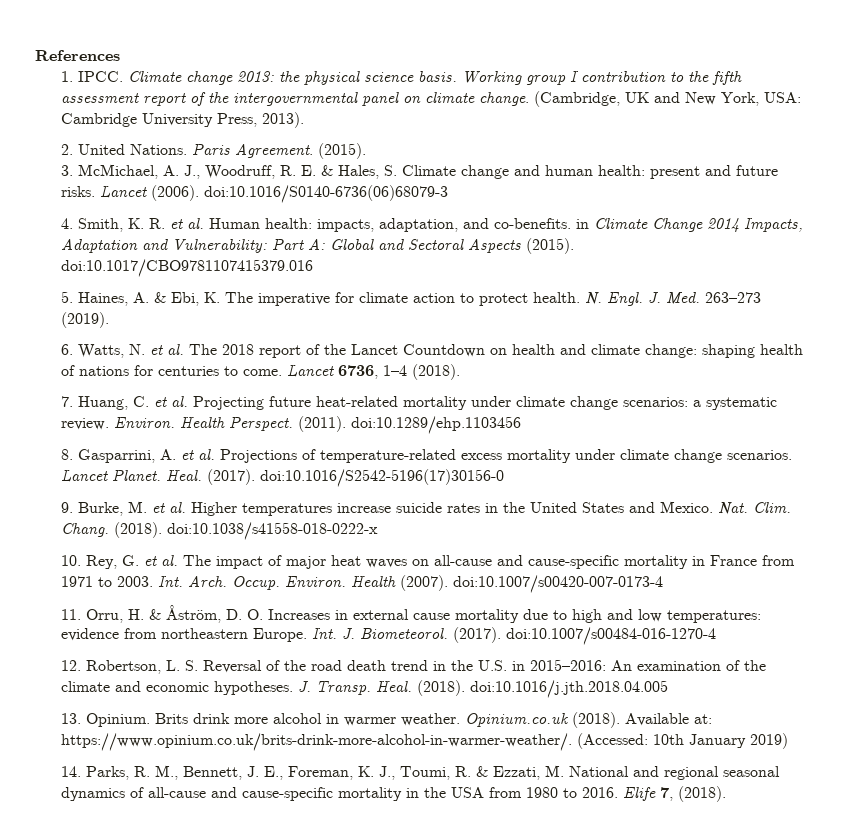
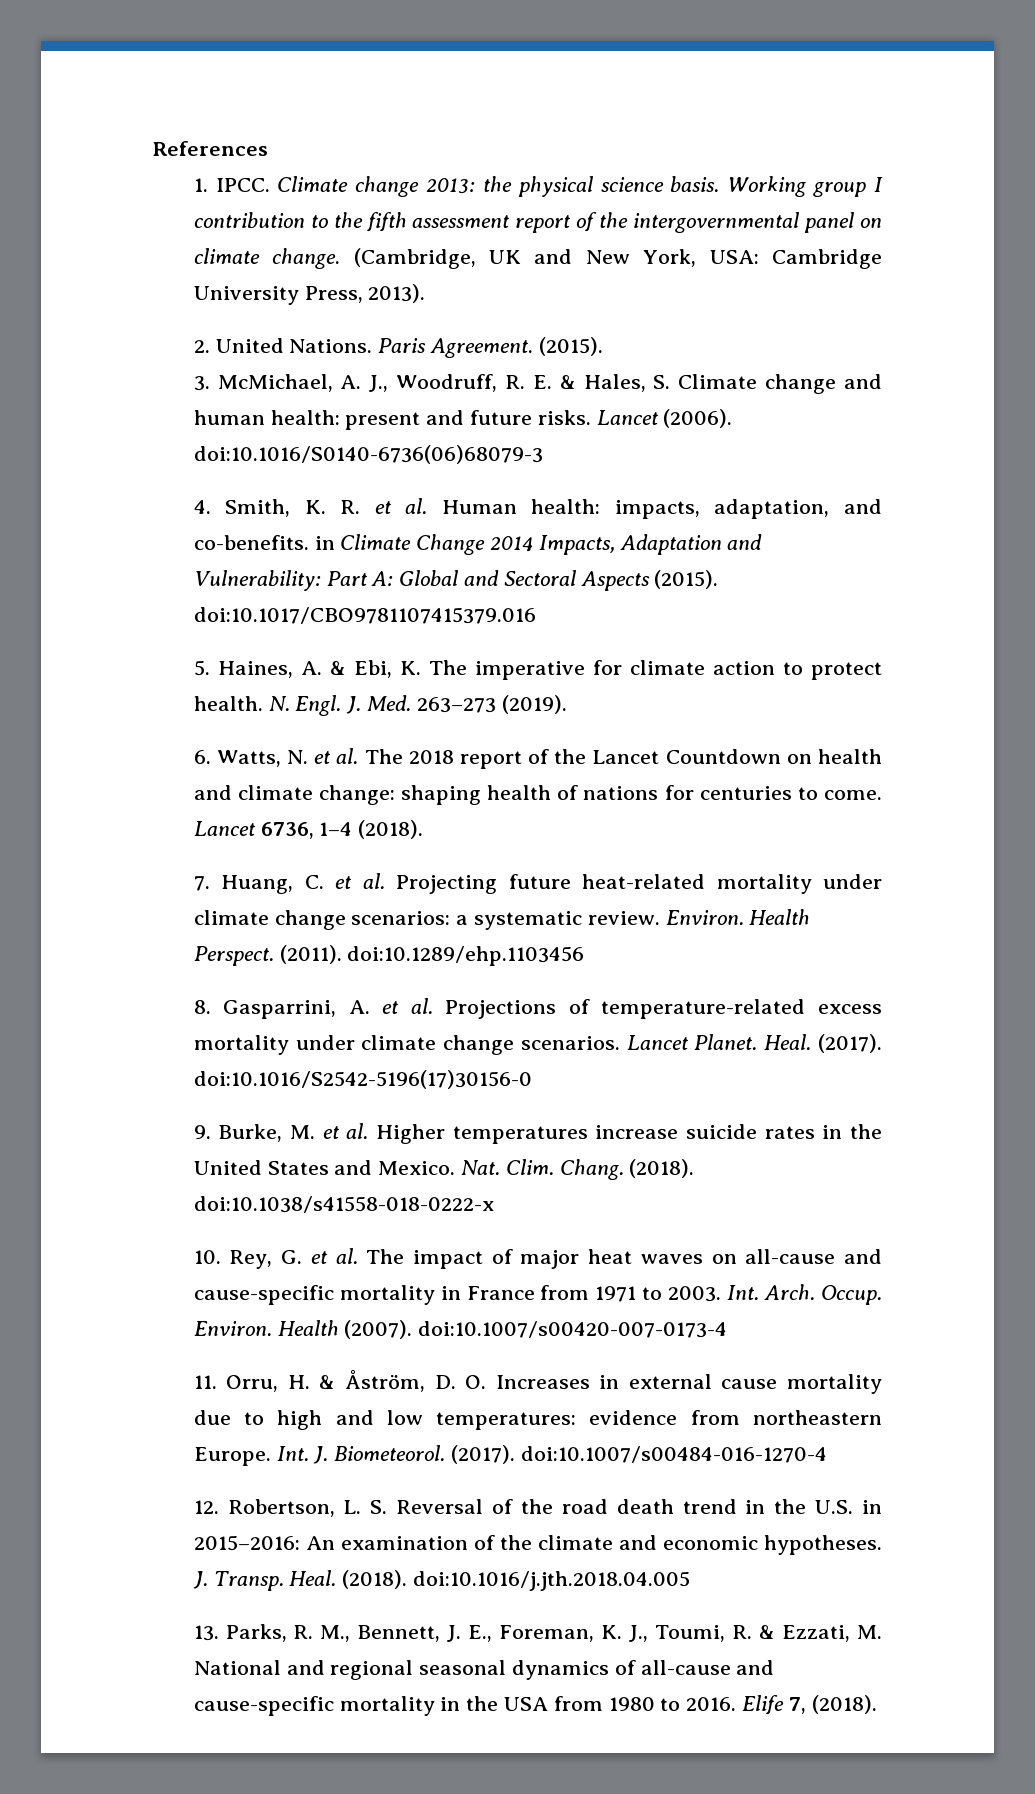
- 13. Opinium. Brits drink more alcohol in warmer weather. Opinium.co.uk (2018). Available at: https://www.opinium.co.uk/brits-drink-more-alcohol-in-warmer-weather/. (Accessed: 10th January 2019)
- 14. Parks, R. M., Bennett, J. E., Foreman, K. J., Toumi, R. & Ezzati, M. National and regional seasonal dynamics of all-cause and cause-specific mortality in the USA from 1980 to 2016.
+ 13. Parks, R. M., Bennett, J. E., Foreman, K. J., Toumi, R. & Ezzati, M. National and regional seasonal dynamics of all-cause and cause-specific mortality in the USA from 1980 to 2016.

